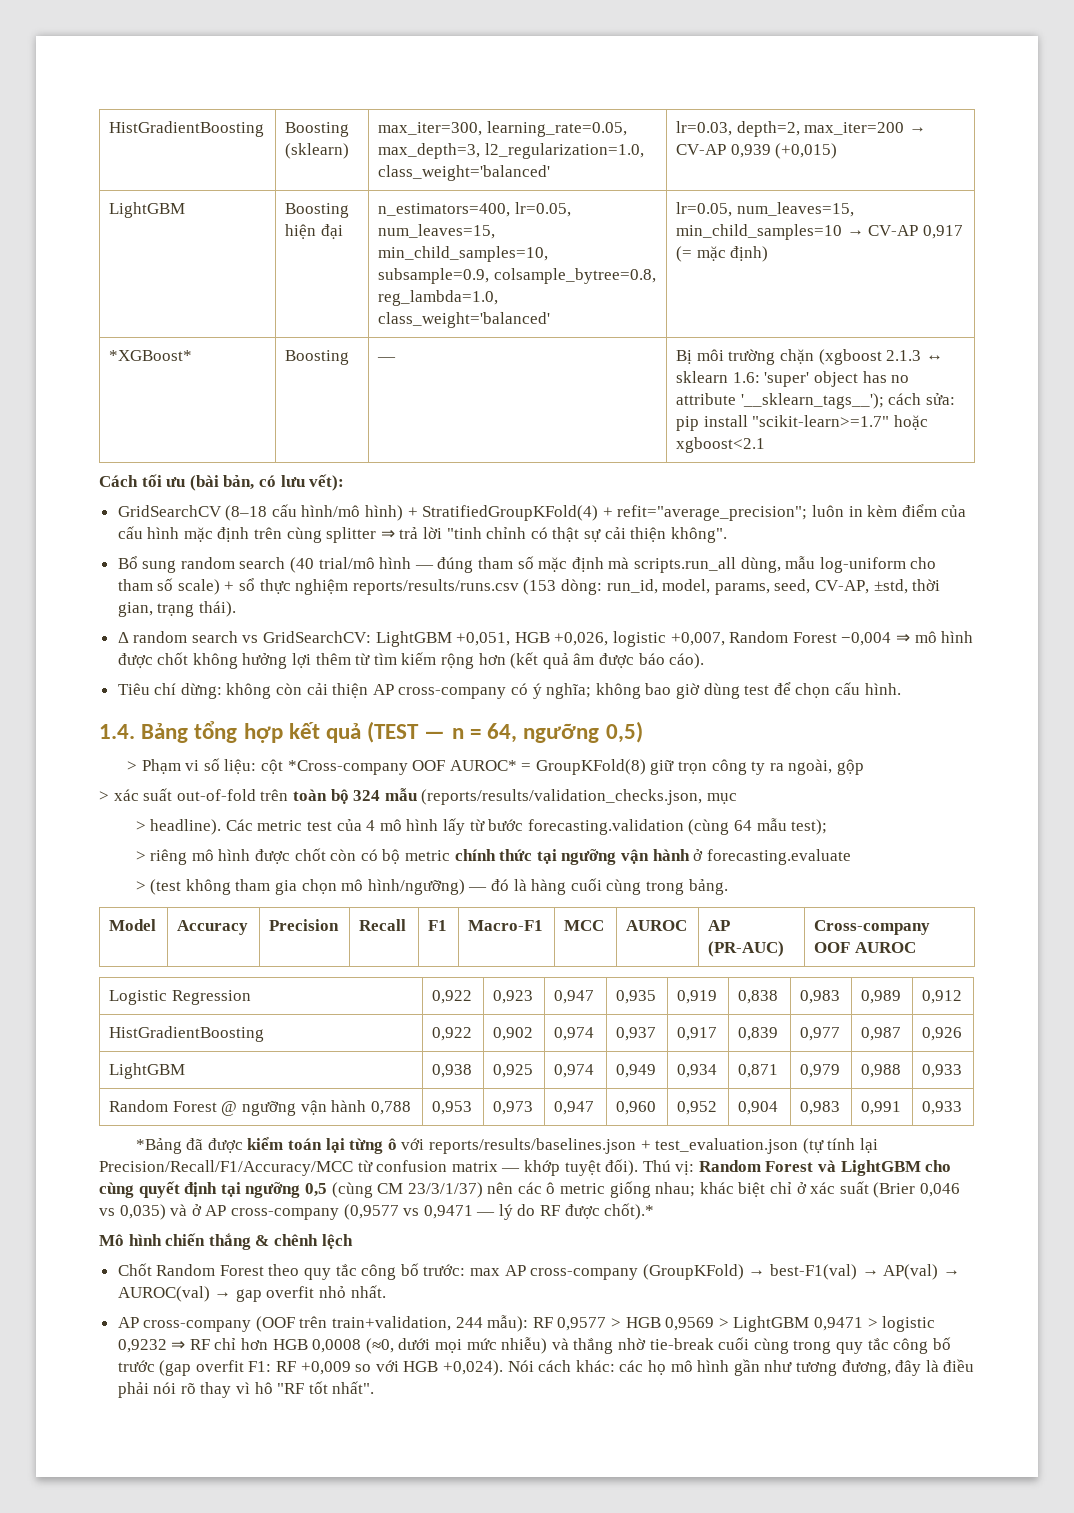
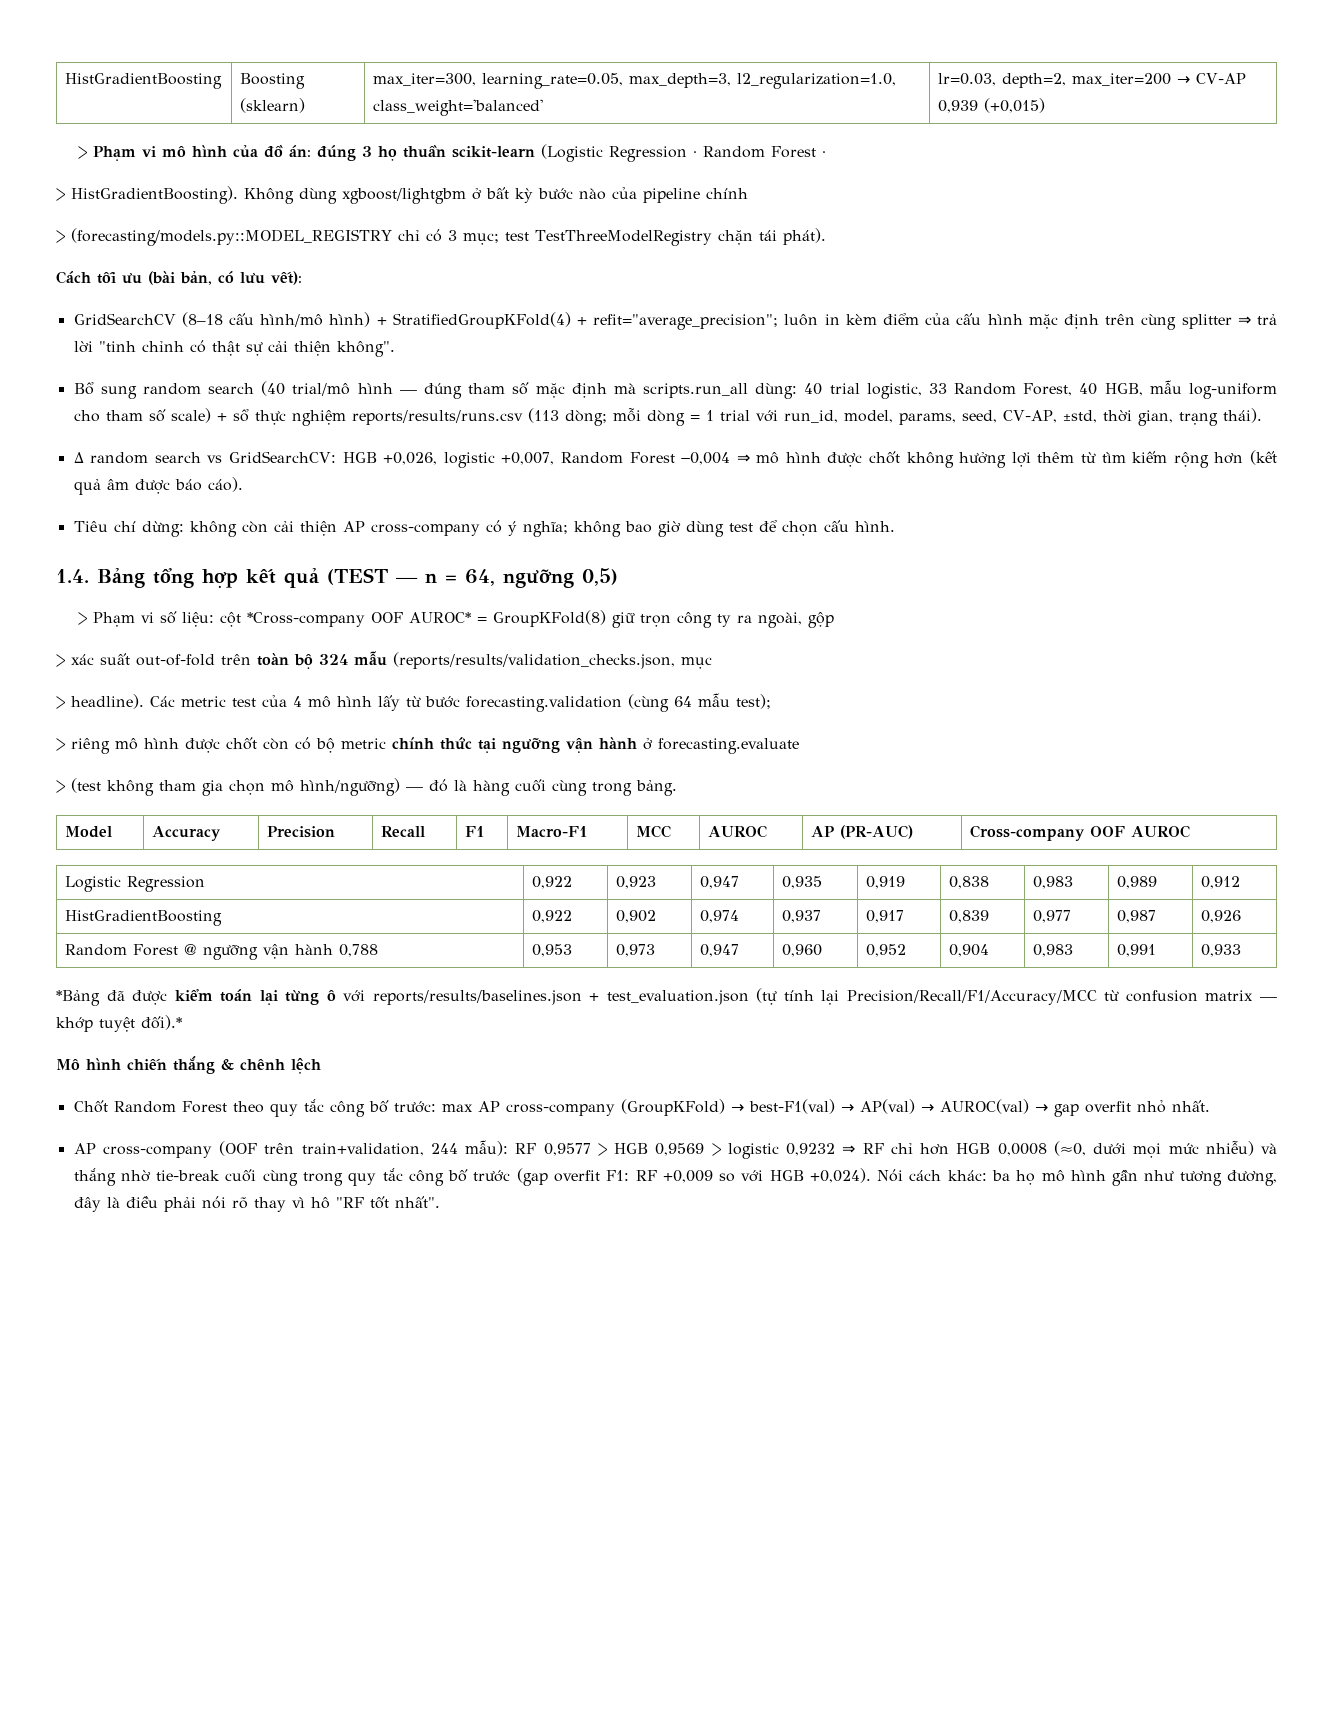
- LightGBM | Boosting hiện đại | n_estimators=400, lr=0.05, num_leaves=15, min_child_samples=10, subsample=0.9, colsample_bytree=0.8, reg_lambda=1.0, class_weight='balanced' | lr=0.05, num_leaves=15, min_child_samples=10 → CV-AP 0,917 (= mặc định)
- *XGBoost* | Boosting | — | Bị môi trường chặn (xgboost 2.1.3 ↔ sklearn 1.6: 'super' object has no attribute '__sklearn_tags__'); cách sửa: pip install "scikit-learn>=1.7" hoặc xgboost<2.1
+ > Phạm vi mô hình của đồ án: đúng 3 họ thuần scikit-learn (Logistic Regression · Random Forest ·
+ > HistGradientBoosting). Không dùng xgboost/lightgbm ở bất kỳ bước nào của pipeline chính
+ > (forecasting/models.py::MODEL_REGISTRY chỉ có 3 mục; test TestThreeModelRegistry chặn tái phát).
- Bổ sung random search (40 trial/mô hình — đúng tham số mặc định mà scripts.run_all dùng, mẫu log-uniform cho tham số scale) + sổ thực nghiệm reports/results/runs.csv (153 dòng: run_id, model, params, seed, CV-AP, ±std, thời gian, trạng thái).
+ Bổ sung random search (40 trial/mô hình — đúng tham số mặc định mà scripts.run_all dùng: 40 trial logistic, 33 Random Forest, 40 HGB, mẫu log-uniform cho tham số scale) + sổ thực nghiệm reports/results/runs.csv (113 dòng; mỗi dòng = 1 trial với run_id, model, params, seed, CV-AP, ±std, thời gian, trạng thái).
- Δ random search vs GridSearchCV: LightGBM +0,051, HGB +0,026, logistic +0,007, Random Forest −0,004 ⇒ mô hình được chốt không hưởng lợi thêm từ tìm kiếm rộng hơn (kết quả âm được báo cáo).
+ Δ random search vs GridSearchCV: HGB +0,026, logistic +0,007, Random Forest −0,004 ⇒ mô hình được chốt không hưởng lợi thêm từ tìm kiếm rộng hơn (kết quả âm được báo cáo).
- LightGBM | 0,938 | 0,925 | 0,974 | 0,949 | 0,934 | 0,871 | 0,979 | 0,988 | 0,933
- *Bảng đã được kiểm toán lại từng ô với reports/results/baselines.json + test_evaluation.json (tự tính lại Precision/Recall/F1/Accuracy/MCC từ confusion matrix — khớp tuyệt đối). Thú vị: Random Forest và LightGBM cho cùng quyết định tại ngưỡng 0,5 (cùng CM 23/3/1/37) nên các ô metric giống nhau; khác biệt chỉ ở xác suất (Brier 0,046 vs 0,035) và ở AP cross-company (0,9577 vs 0,9471 — lý do RF được chốt).*
+ *Bảng đã được kiểm toán lại từng ô với reports/results/baselines.json + test_evaluation.json (tự tính lại Precision/Recall/F1/Accuracy/MCC từ confusion matrix — khớp tuyệt đối).*
- AP cross-company (OOF trên train+validation, 244 mẫu): RF 0,9577 > HGB 0,9569 > LightGBM 0,9471 > logistic 0,9232 ⇒ RF chỉ hơn HGB 0,0008 (≈0, dưới mọi mức nhiễu) và thắng nhờ tie-break cuối cùng trong quy tắc công bố trước (gap overfit F1: RF +0,009 so với HGB +0,024).
+ AP cross-company (OOF trên train+validation, 244 mẫu): RF 0,9577 > HGB 0,9569 > logistic 0,9232 ⇒ RF chỉ hơn HGB 0,0008 (≈0, dưới mọi mức nhiễu) và thắng nhờ tie-break cuối cùng trong quy tắc công bố trước (gap overfit F1: RF +0,009 so với HGB +0,024).
- Nói cách khác: các họ mô hình gần như tương đương, đây là điều phải nói rõ thay vì hô "RF tốt nhất".
+ Nói cách khác: ba họ mô hình gần như tương đương, đây là điều phải nói rõ thay vì hô "RF tốt nhất".

